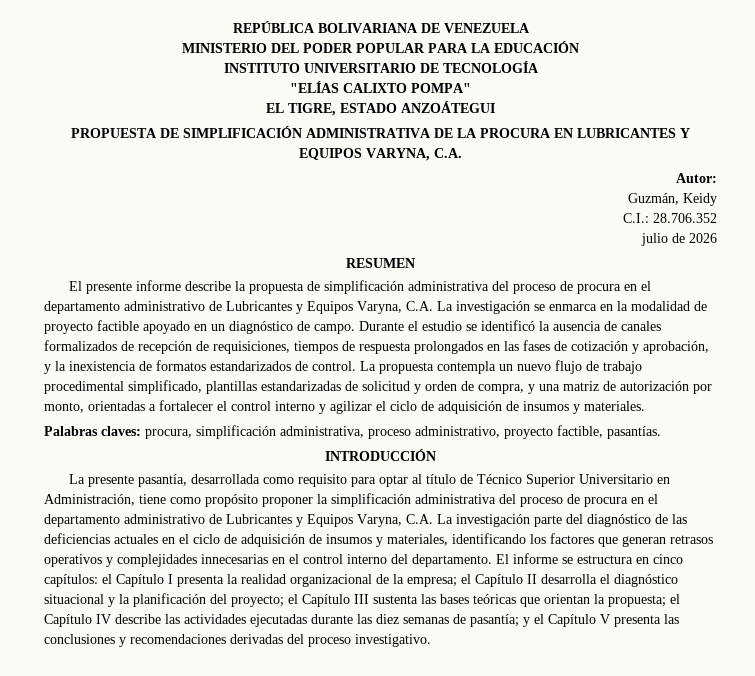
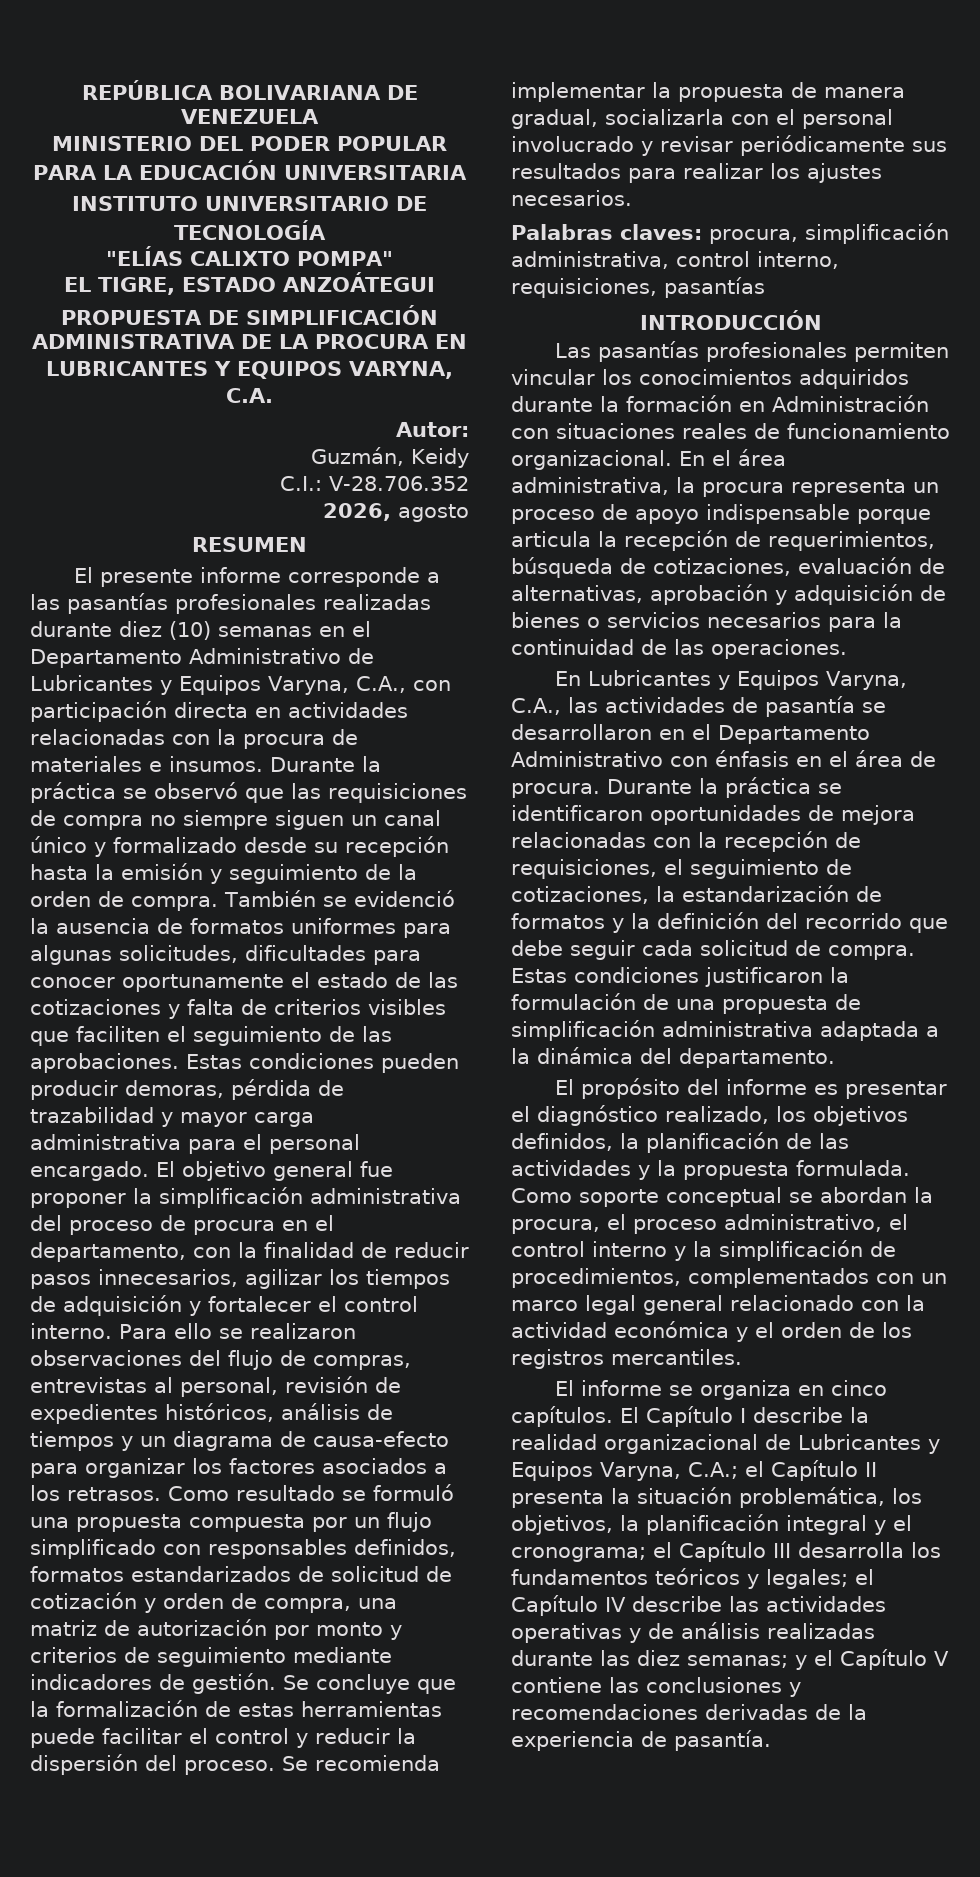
- MINISTERIO DEL PODER POPULAR PARA LA EDUCACIÓN
+ MINISTERIO DEL PODER POPULAR PARA LA EDUCACIÓN UNIVERSITARIA
- C.I.: 28.706.352
- julio de 2026
+ C.I.: V-28.706.352
+ 2026, agosto
- El presente informe describe la propuesta de simplificación administrativa del proceso de procura en el departamento administrativo de Lubricantes y Equipos Varyna, C.A. La investigación se enmarca en la modalidad de proyecto factible apoyado en un diagnóstico de campo. Durante el estudio se identificó la ausencia de canales formalizados de recepción de requisiciones, tiempos de respuesta prolongados en las fases de cotización y aprobación, y la inexistencia de formatos estandarizados de control. La propuesta contempla un nuevo flujo de trabajo procedimental simplificado, plantillas estandarizadas de solicitud y orden de compra, y una matriz de autorización por monto, orientadas a fortalecer el control interno y agilizar el ciclo de adquisición de insumos y materiales.
- Palabras claves: procura, simplificación administrativa, proceso administrativo, proyecto factible, pasantías.
+ El presente informe corresponde a las pasantías profesionales realizadas durante diez (10) semanas en el Departamento Administrativo de Lubricantes y Equipos Varyna, C.A., con participación directa en actividades relacionadas con la procura de materiales e insumos. Durante la práctica se observó que las requisiciones de compra no siempre siguen un canal único y formalizado desde su recepción hasta la emisión y seguimiento de la orden de compra. También se evidenció la ausencia de formatos uniformes para algunas solicitudes, dificultades para conocer oportunamente el estado de las cotizaciones y falta de criterios visibles que faciliten el seguimiento de las aprobaciones. Estas condiciones pueden producir demoras, pérdida de trazabilidad y mayor carga administrativa para el personal encargado. El objetivo general fue proponer la simplificación administrativa del proceso de procura en el departamento, con la finalidad de reducir pasos innecesarios, agilizar los tiempos de adquisición y fortalecer el control interno. Para ello se realizaron observaciones del flujo de compras, entrevistas al personal, revisión de expedientes históricos, análisis de tiempos y un diagrama de causa-efecto para organizar los factores asociados a los retrasos. Como resultado se formuló una propuesta compuesta por un flujo simplificado con responsables definidos, formatos estandarizados de solicitud de cotización y orden de compra, una matriz de autorización por monto y criterios de seguimiento mediante indicadores de gestión. Se concluye que la formalización de estas herramientas puede facilitar el control y reducir la dispersión del proceso. Se recomienda implementar la propuesta de manera gradual, socializarla con el personal involucrado y revisar periódicamente sus resultados para realizar los ajustes necesarios.
+ Palabras claves: procura, simplificación administrativa, control interno, requisiciones, pasantías
  INTRODUCCIÓN
- La presente pasantía, desarrollada como requisito para optar al título de Técnico Superior Universitario en Administración, tiene como propósito proponer la simplificación administrativa del proceso de procura en el departamento administrativo de Lubricantes y Equipos Varyna, C.A. La investigación parte del diagnóstico de las deficiencias actuales en el ciclo de adquisición de insumos y materiales, identificando los factores que generan retrasos operativos y complejidades innecesarias en el control interno del departamento. El informe se estructura en cinco capítulos: el Capítulo I presenta la realidad organizacional de la empresa; el Capítulo II desarrolla el diagnóstico situacional y la planificación del proyecto; el Capítulo III sustenta las bases teóricas que orientan la propuesta; el Capítulo IV describe las actividades ejecutadas durante las diez semanas de pasantía; y el Capítulo V presenta las conclusiones y recomendaciones derivadas del proceso investigativo.
+ Las pasantías profesionales permiten vincular los conocimientos adquiridos durante la formación en Administración con situaciones reales de funcionamiento organizacional. En el área administrativa, la procura representa un proceso de apoyo indispensable porque articula la recepción de requerimientos, búsqueda de cotizaciones, evaluación de alternativas, aprobación y adquisición de bienes o servicios necesarios para la continuidad de las operaciones.
+ En Lubricantes y Equipos Varyna, C.A., las actividades de pasantía se desarrollaron en el Departamento Administrativo con énfasis en el área de procura. Durante la práctica se identificaron oportunidades de mejora relacionadas con la recepción de requisiciones, el seguimiento de cotizaciones, la estandarización de formatos y la definición del recorrido que debe seguir cada solicitud de compra. Estas condiciones justificaron la formulación de una propuesta de simplificación administrativa adaptada a la dinámica del departamento.
+ El propósito del informe es presentar el diagnóstico realizado, los objetivos definidos, la planificación de las actividades y la propuesta formulada. Como soporte conceptual se abordan la procura, el proceso administrativo, el control interno y la simplificación de procedimientos, complementados con un marco legal general relacionado con la actividad económica y el orden de los registros mercantiles.
+ El informe se organiza en cinco capítulos. El Capítulo I describe la realidad organizacional de Lubricantes y Equipos Varyna, C.A.; el Capítulo II presenta la situación problemática, los objetivos, la planificación integral y el cronograma; el Capítulo III desarrolla los fundamentos teóricos y legales; el Capítulo IV describe las actividades operativas y de análisis realizadas durante las diez semanas; y el Capítulo V contiene las conclusiones y recomendaciones derivadas de la experiencia de pasantía.

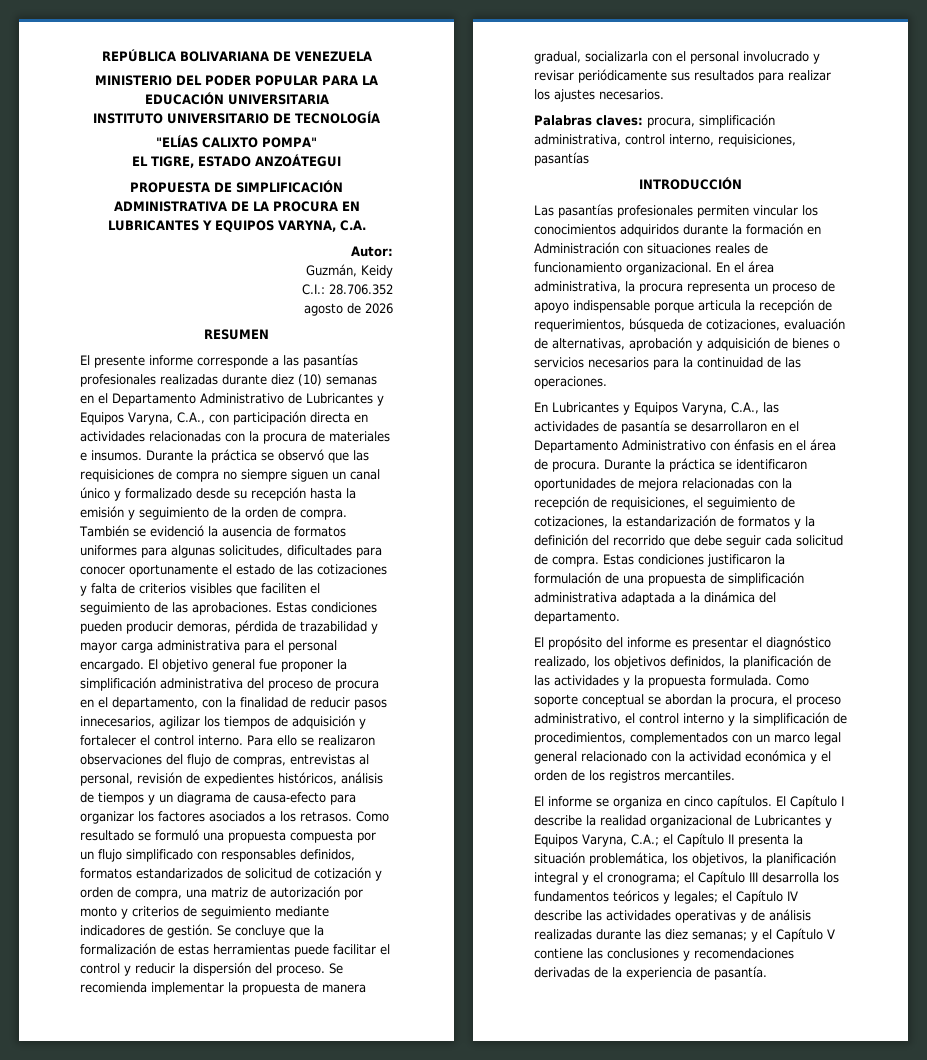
- C.I.: V-28.706.352
- 2026, agosto
+ C.I.: 28.706.352
+ agosto de 2026

